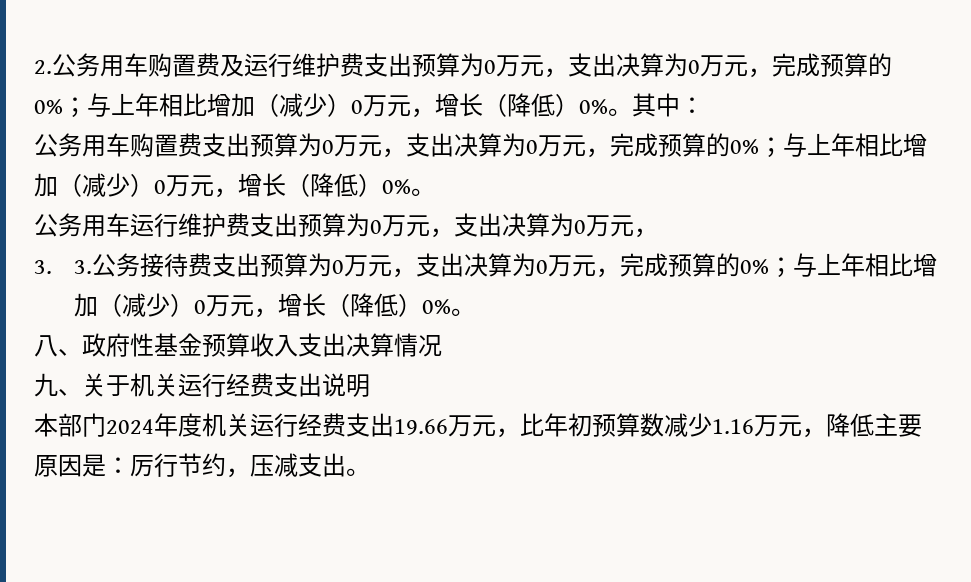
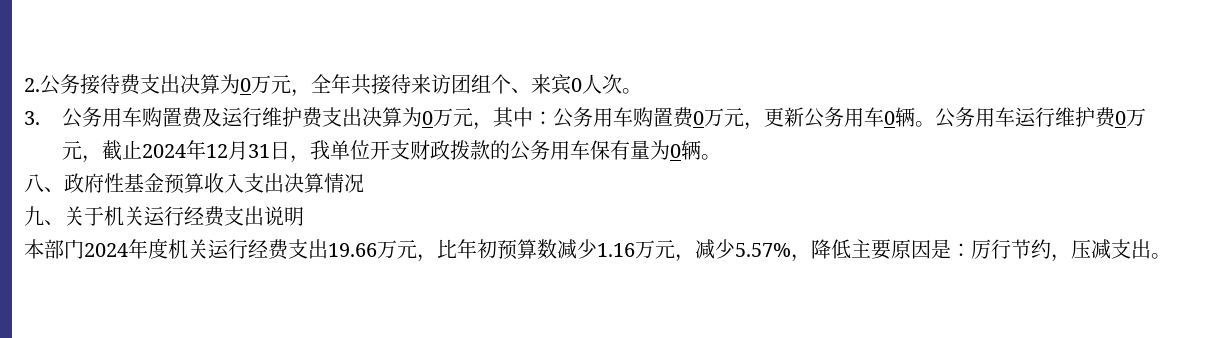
- 2.公务用车购置费及运行维护费支出预算为0万元，支出决算为0万元，完成预算的0%；与上年相比增加（减少）0万元，增长（降低）0%。其中：
- 公务用车购置费支出预算为0万元，支出决算为0万元，完成预算的0%；与上年相比增加（减少）0万元，增长（降低）0%。
- 公务用车运行维护费支出预算为0万元，支出决算为0万元，
- 3. 3.公务接待费支出预算为0万元，支出决算为0万元，完成预算的0%；与上年相比增加（减少）0万元，增长（降低）0%。
+ 2.公务接待费支出决算为0万元，全年共接待来访团组个、来宾0人次。
+ 3.公务用车购置费及运行维护费支出决算为0万元，其中：公务用车购置费0万元，更新公务用车0辆。公务用车运行维护费0万元，截止2024年12月31日，我单位开支财政拨款的公务用车保有量为0辆。
- 本部门2024年度机关运行经费支出19.66万元，比年初预算数减少1.16万元，降低主要原因是：厉行节约，压减支出。
+ 本部门2024年度机关运行经费支出19.66万元，比年初预算数减少1.16万元，减少5.57%，降低主要原因是：厉行节约，压减支出。

